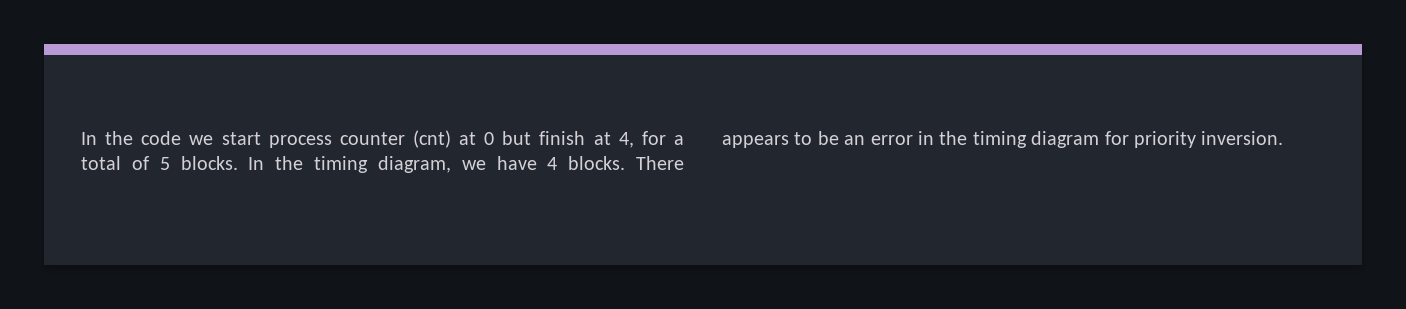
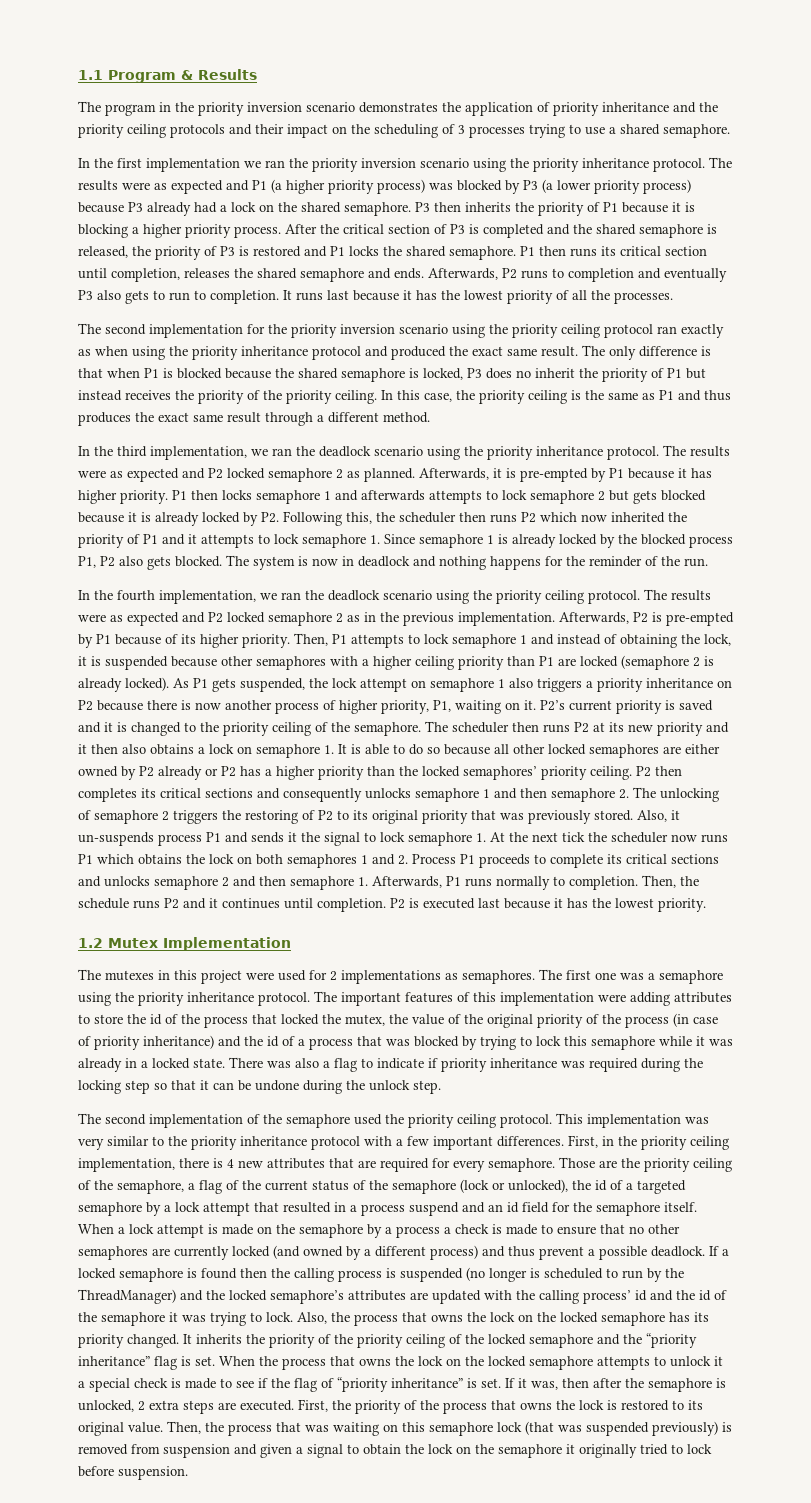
- In the code we start process counter (cnt) at 0 but finish at 4, for a total of 5 blocks. In the timing diagram, we have 4 blocks. There appears to be an error in the timing diagram for priority inversion.
+ 1.1 Program & Results
+ The program in the priority inversion scenario demonstrates the application of priority inheritance and the priority ceiling protocols and their impact on the scheduling of 3 processes trying to use a shared semaphore.
+ In the first implementation we ran the priority inversion scenario using the priority inheritance protocol. The results were as expected and P1 (a higher priority process) was blocked by P3 (a lower priority process) because P3 already had a lock on the shared semaphore. P3 then inherits the priority of P1 because it is blocking a higher priority process. After the critical section of P3 is completed and the shared semaphore is released, the priority of P3 is restored and P1 locks the shared semaphore. P1 then runs its critical section until completion, releases the shared semaphore and ends. Afterwards, P2 runs to completion and eventually P3 also gets to run to completion. It runs last because it has the lowest priority of all the processes.
+ The second implementation for the priority inversion scenario using the priority ceiling protocol ran exactly as when using the priority inheritance protocol and produced the exact same result. The only difference is that when P1 is blocked because the shared semaphore is locked, P3 does no inherit the priority of P1 but instead receives the priority of the priority ceiling. In this case, the priority ceiling is the same as P1 and thus produces the exact same result through a different method.
+ In the third implementation, we ran the deadlock scenario using the priority inheritance protocol. The results were as expected and P2 locked semaphore 2 as planned. Afterwards, it is pre-empted by P1 because it has higher priority. P1 then locks semaphore 1 and afterwards attempts to lock semaphore 2 but gets blocked because it is already locked by P2. Following this, the scheduler then runs P2 which now inherited the priority of P1 and it attempts to lock semaphore 1. Since semaphore 1 is already locked by the blocked process P1, P2 also gets blocked. The system is now in deadlock and nothing happens for the reminder of the run.
+ In the fourth implementation, we ran the deadlock scenario using the priority ceiling protocol. The results were as expected and P2 locked semaphore 2 as in the previous implementation. Afterwards, P2 is pre-empted by P1 because of its higher priority. Then, P1 attempts to lock semaphore 1 and instead of obtaining the lock, it is suspended because other semaphores with a higher ceiling priority than P1 are locked (semaphore 2 is already locked). As P1 gets suspended, the lock attempt on semaphore 1 also triggers a priority inheritance on P2 because there is now another process of higher priority, P1, waiting on it. P2’s current priority is saved and it is changed to the priority ceiling of the semaphore. The scheduler then runs P2 at its new priority and it then also obtains a lock on semaphore 1. It is able to do so because all other locked semaphores are either owned by P2 already or P2 has a higher priority than the locked semaphores’ priority ceiling. P2 then completes its critical sections and consequently unlocks semaphore 1 and then semaphore 2. The unlocking of semaphore 2 triggers the restoring of P2 to its original priority that was previously stored. Also, it un-suspends process P1 and sends it the signal to lock semaphore 1. At the next tick the scheduler now runs P1 which obtains the lock on both semaphores 1 and 2. Process P1 proceeds to complete its critical sections and unlocks semaphore 2 and then semaphore 1. Afterwards, P1 runs normally to completion. Then, the schedule runs P2 and it continues until completion. P2 is executed last because it has the lowest priority.
+ 1.2 Mutex Implementation
+ The mutexes in this project were used for 2 implementations as semaphores. The first one was a semaphore using the priority inheritance protocol. The important features of this implementation were adding attributes to store the id of the process that locked the mutex, the value of the original priority of the process (in case of priority inheritance) and the id of a process that was blocked by trying to lock this semaphore while it was already in a locked state. There was also a flag to indicate if priority inheritance was required during the locking step so that it can be undone during the unlock step.
+ The second implementation of the semaphore used the priority ceiling protocol. This implementation was very similar to the priority inheritance protocol with a few important differences. First, in the priority ceiling implementation, there is 4 new attributes that are required for every semaphore. Those are the priority ceiling of the semaphore, a flag of the current status of the semaphore (lock or unlocked), the id of a targeted semaphore by a lock attempt that resulted in a process suspend and an id field for the semaphore itself. When a lock attempt is made on the semaphore by a process a check is made to ensure that no other semaphores are currently locked (and owned by a different process) and thus prevent a possible deadlock. If a locked semaphore is found then the calling process is suspended (no longer is scheduled to run by the ThreadManager) and the locked semaphore’s attributes are updated with the calling process’ id and the id of the semaphore it was trying to lock. Also, the process that owns the lock on the locked semaphore has its priority changed. It inherits the priority of the priority ceiling of the locked semaphore and the “priority inheritance” flag is set. When the process that owns the lock on the locked semaphore attempts to unlock it a special check is made to see if the flag of “priority inheritance” is set. If it was, then after the semaphore is unlocked, 2 extra steps are executed. First, the priority of the process that owns the lock is restored to its original value. Then, the process that was waiting on this semaphore lock (that was suspended previously) is removed from suspension and given a signal to obtain the lock on the semaphore it originally tried to lock before suspension.

